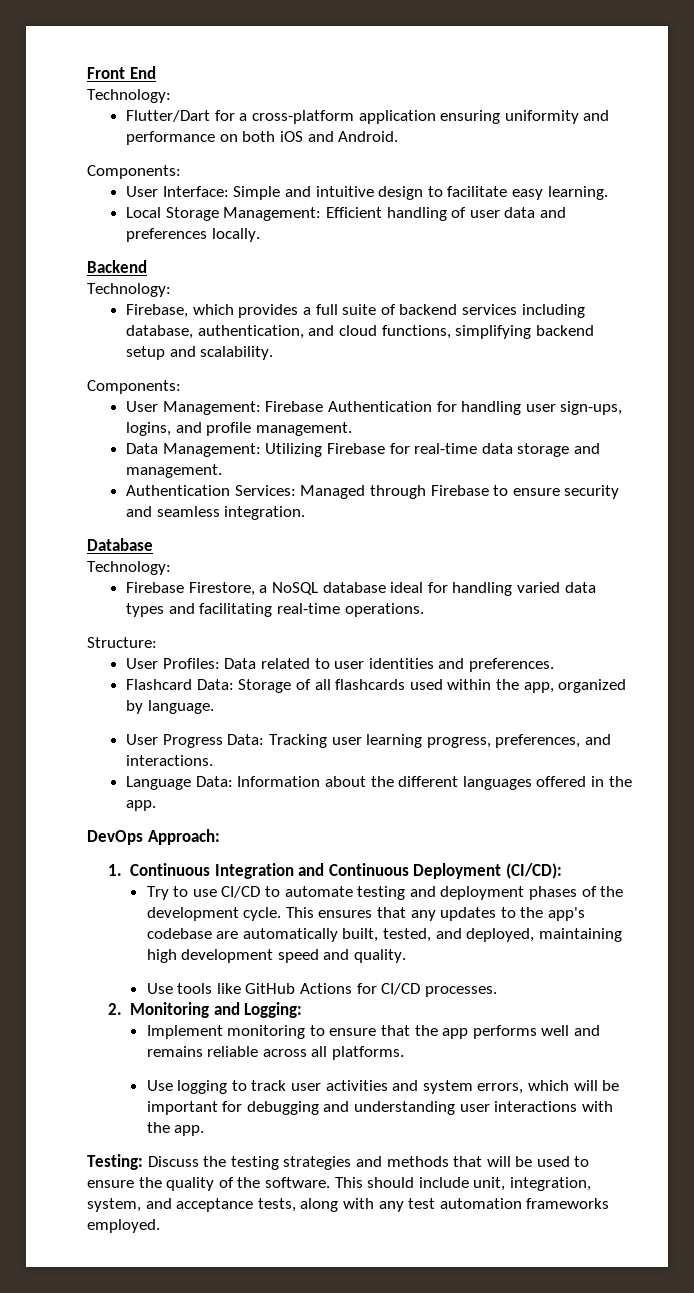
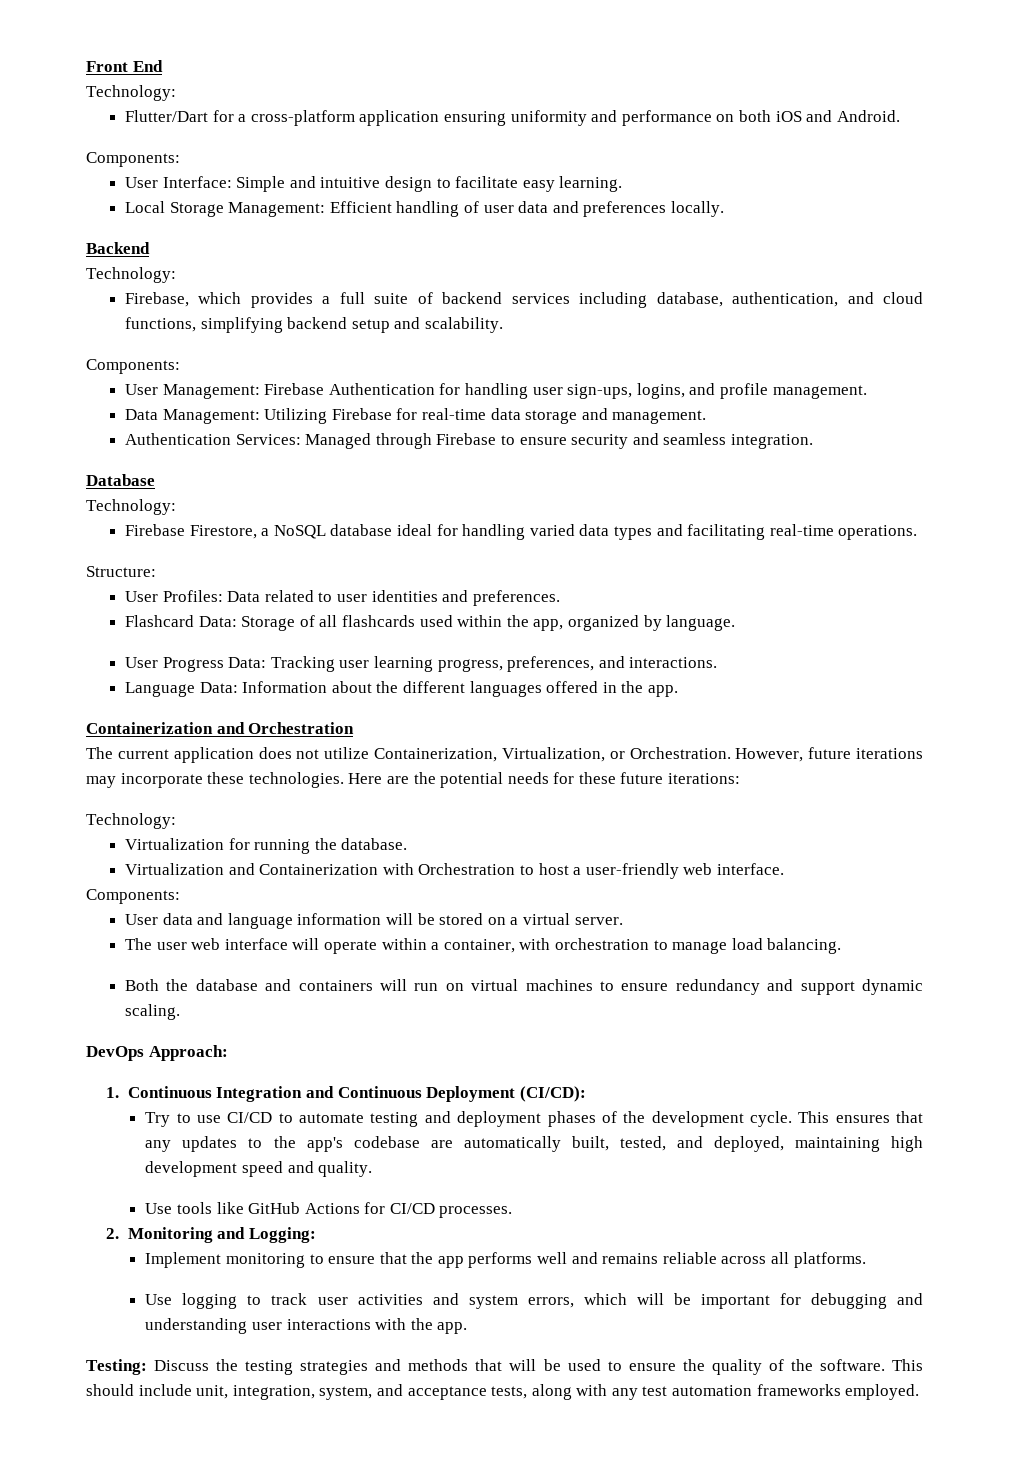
+ Containerization and Orchestration
+ The current application does not utilize Containerization, Virtualization, or Orchestration. However, future iterations may incorporate these technologies. Here are the potential needs for these future iterations:
+ Technology:
+ Virtualization for running the database.
+ Virtualization and Containerization with Orchestration to host a user-friendly web interface.
+ Components:
+ User data and language information will be stored on a virtual server.
+ The user web interface will operate within a container, with orchestration to manage load balancing.
+ Both the database and containers will run on virtual machines to ensure redundancy and support dynamic scaling.

